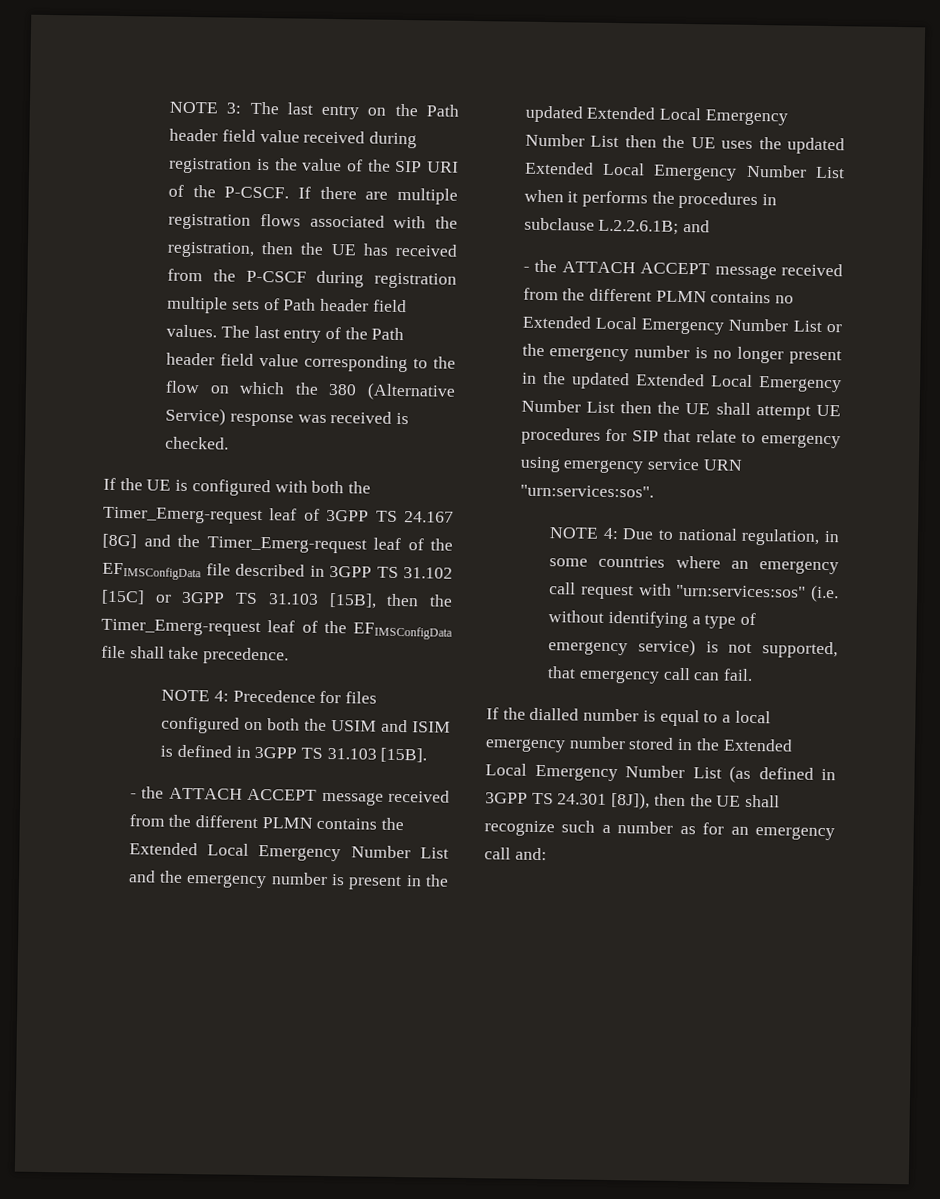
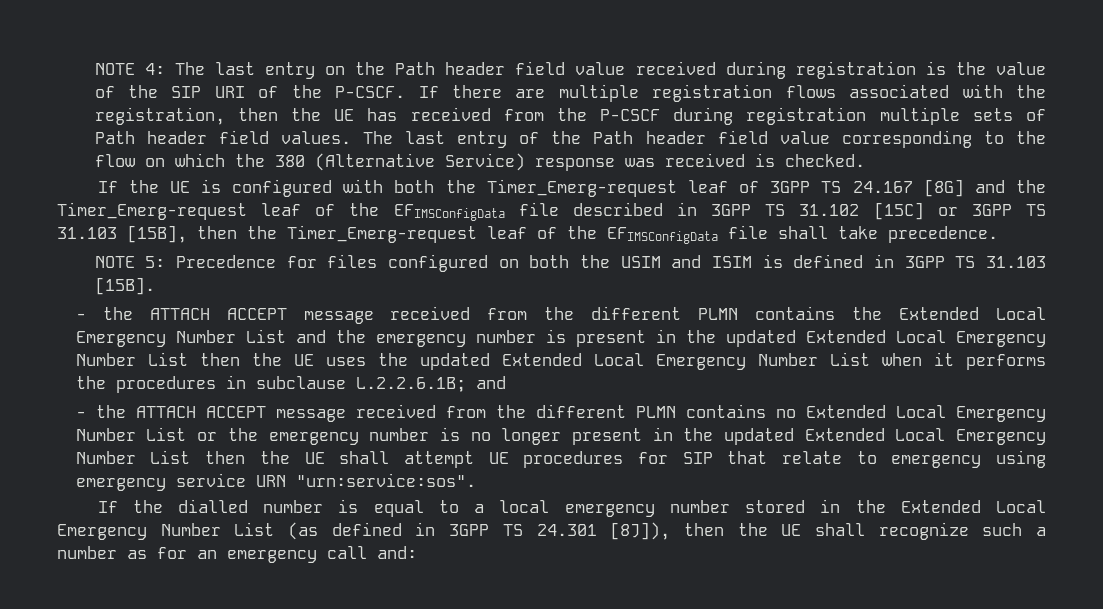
- NOTE 3: The last entry on the Path header field value received during registration is the value of the SIP URI of the P-CSCF.
+ NOTE 4: The last entry on the Path header field value received during registration is the value of the SIP URI of the P-CSCF.
- NOTE 4: Precedence for files configured on both the USIM and ISIM is defined in 3GPP TS 31.103 [15B].
+ NOTE 5: Precedence for files configured on both the USIM and ISIM is defined in 3GPP TS 31.103 [15B].
- - the ATTACH ACCEPT message received from the different PLMN contains no Extended Local Emergency Number List or the emergency number is no longer present in the updated Extended Local Emergency Number List then the UE shall attempt UE procedures for SIP that relate to emergency using emergency service URN "urn:services:sos".
- NOTE 4: Due to national regulation, in some countries where an emergency call request with "urn:services:sos" (i.e. without identifying a type of emergency service) is not supported, that emergency call can fail.
+ - the ATTACH ACCEPT message received from the different PLMN contains no Extended Local Emergency Number List or the emergency number is no longer present in the updated Extended Local Emergency Number List then the UE shall attempt UE procedures for SIP that relate to emergency using emergency service URN "urn:service:sos".

